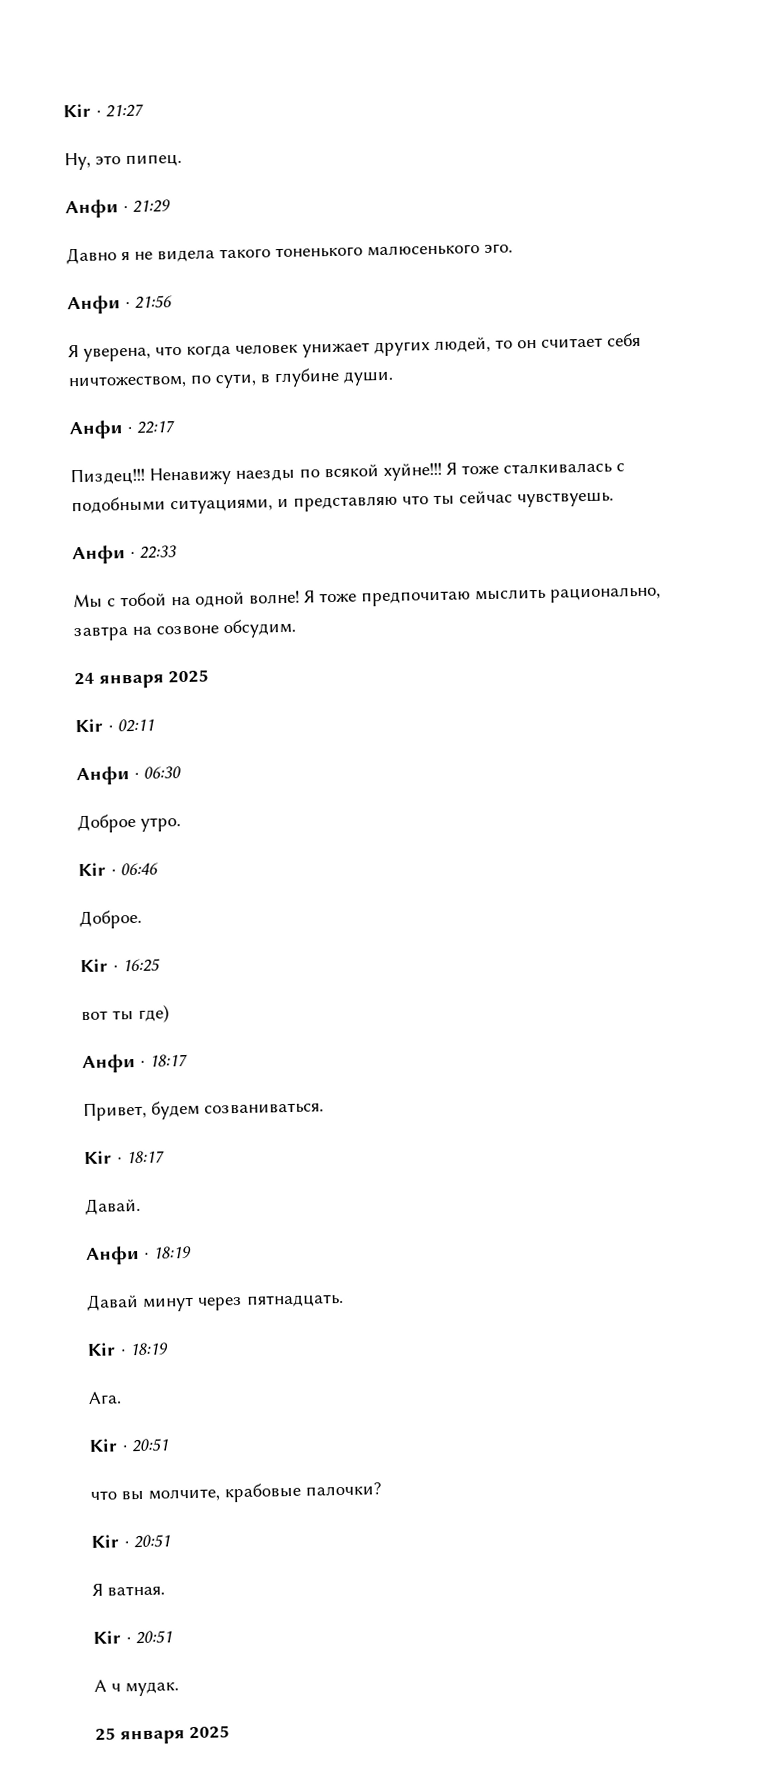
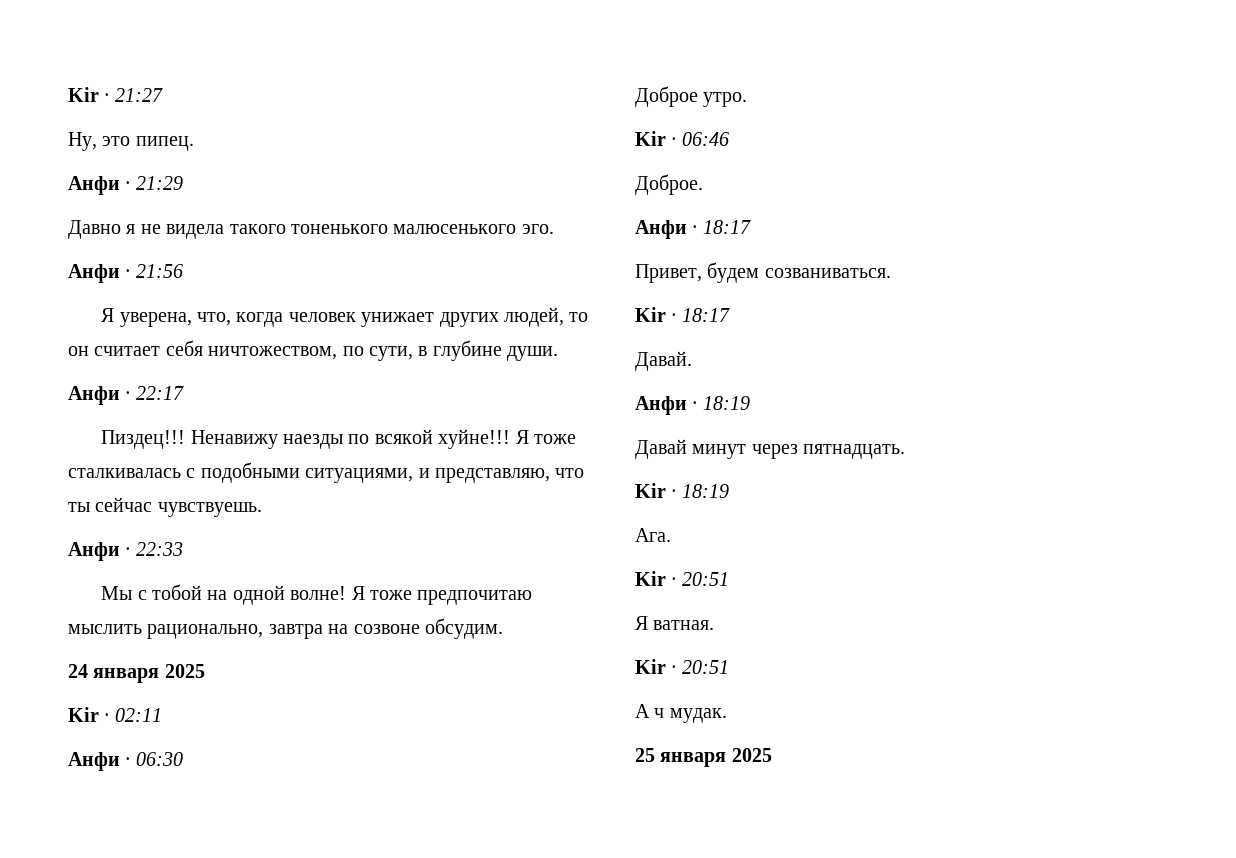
- Я уверена, что когда человек унижает других людей, то он считает себя ничтожеством, по сути, в глубине души.
+ Я уверена, что, когда человек унижает других людей, то он считает себя ничтожеством, по сути, в глубине души.
- Я тоже сталкивалась с подобными ситуациями, и представляю что ты сейчас чувствуешь.
+ Я тоже сталкивалась с подобными ситуациями, и представляю, что ты сейчас чувствуешь.
- Kir · 16:25
- вот ты где)
- что вы молчите, крабовые палочки?
- Kir · 20:51

